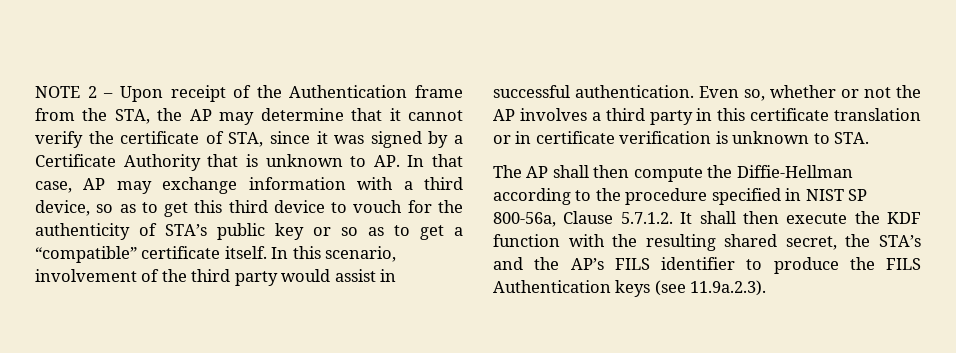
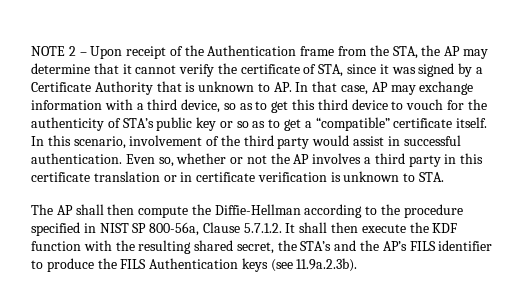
- The AP shall then compute the Diffie-Hellman according to the procedure specified in NIST SP 800-56a, Clause 5.7.1.2. It shall then execute the KDF function with the resulting shared secret, the STA’s and the AP’s FILS identifier to produce the FILS Authentication keys (see 11.9a.2.3).
+ The AP shall then compute the Diffie-Hellman according to the procedure specified in NIST SP 800-56a, Clause 5.7.1.2. It shall then execute the KDF function with the resulting shared secret, the STA’s and the AP’s FILS identifier to produce the FILS Authentication keys (see 11.9a.2.3b).

